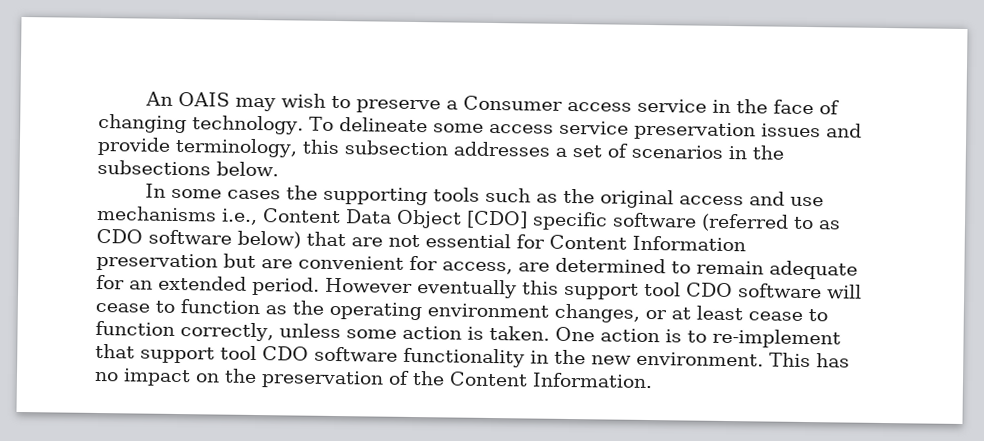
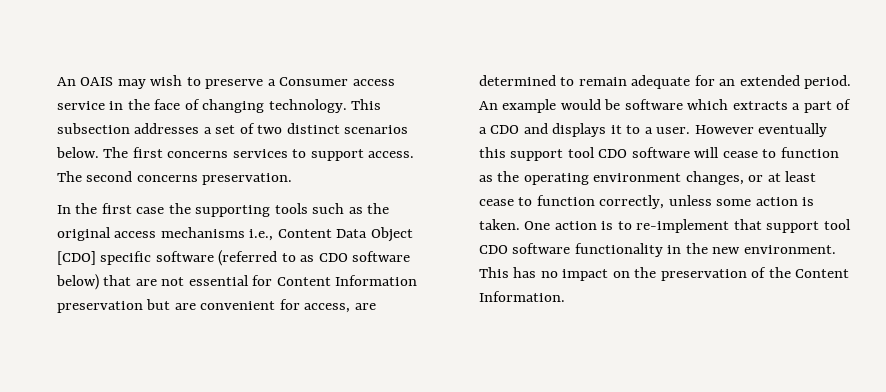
- To delineate some access service preservation issues and provide terminology, this subsection addresses a set of scenarios in the subsections below.
- In some cases the supporting tools such as the original access and use mechanisms i.e., Content Data Object [CDO] specific software (referred to as CDO software below) that are not essential for Content Information preservation but are convenient for access, are determined to remain adequate for an extended period.
+ This subsection addresses a set of two distinct scenarios below. The first concerns services to support access. The second concerns preservation.
+ In the first case the supporting tools such as the original access mechanisms i.e., Content Data Object [CDO] specific software (referred to as CDO software below) that are not essential for Content Information preservation but are convenient for access, are determined to remain adequate for an extended period.
+ An example would be software which extracts a part of a CDO and displays it to a user.

